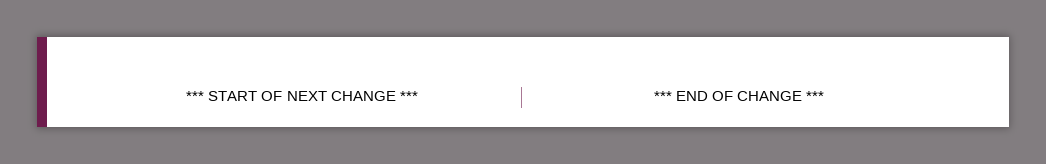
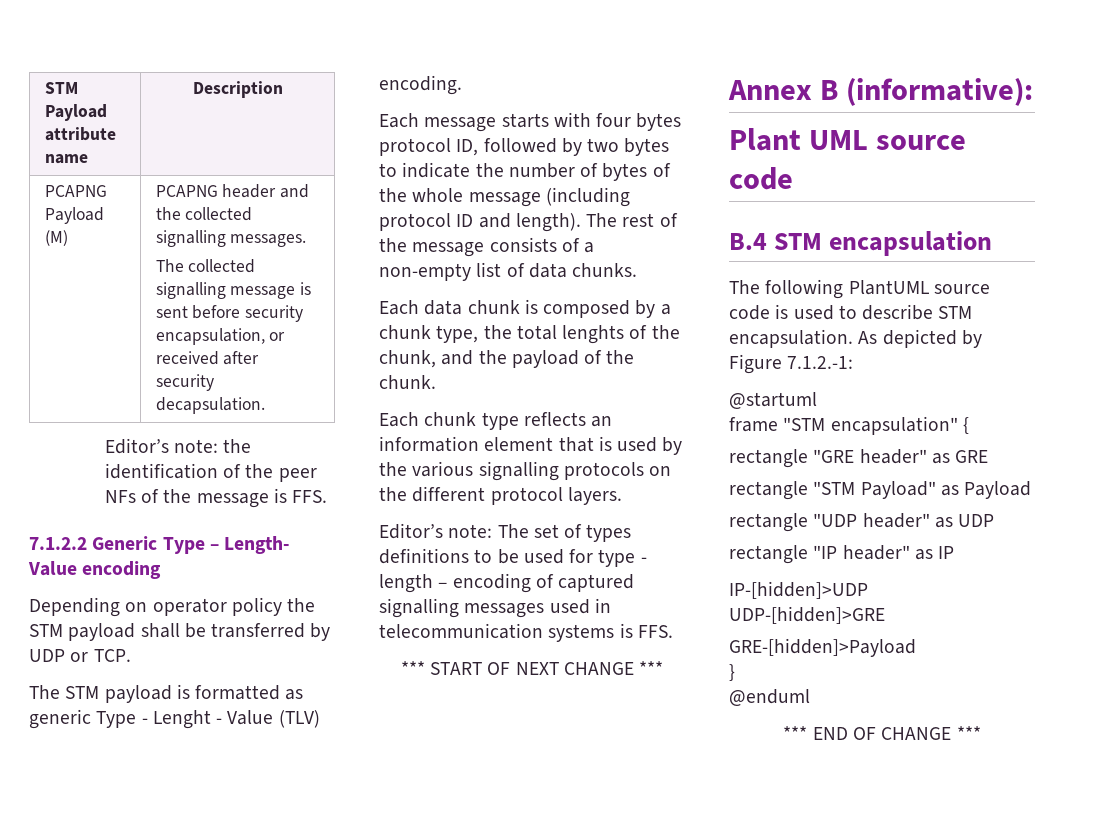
+ STM Payload attribute name | Description
+ PCAPNG Payload (M) | PCAPNG header and the collected signalling messages.
+ The collected signalling message is sent before security encapsulation, or received after security decapsulation.
+ Editor’s note: the identification of the peer NFs of the message is FFS.
+ 7.1.2.2 Generic Type – Length- Value encoding
+ Depending on operator policy the STM payload shall be transferred by UDP or TCP.
+ The STM payload is formatted as generic Type - Lenght - Value (TLV) encoding.
+ Each message starts with four bytes protocol ID, followed by two bytes to indicate the number of bytes of the whole message (including protocol ID and length). The rest of the message consists of a non-empty list of data chunks.
+ Each data chunk is composed by a chunk type, the total lenghts of the chunk, and the payload of the chunk.
+ Each chunk type reflects an information element that is used by the various signalling protocols on the different protocol layers.
+ Editor’s note: The set of types definitions to be used for type - length – encoding of captured signalling messages used in telecommunication systems is FFS.
+ Annex B (informative):
+ Plant UML source code
+ B.4 STM encapsulation
+ The following PlantUML source code is used to describe STM encapsulation. As depicted by Figure 7.1.2.-1:
+ @startuml
+ frame "STM encapsulation" {
+ rectangle "GRE header" as GRE
+ rectangle "STM Payload" as Payload
+ rectangle "UDP header" as UDP
+ rectangle "IP header" as IP
+ IP-[hidden]>UDP
+ UDP-[hidden]>GRE
+ GRE-[hidden]>Payload
+ }
+ @enduml

